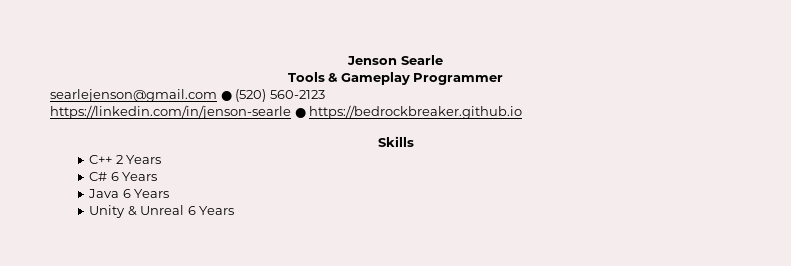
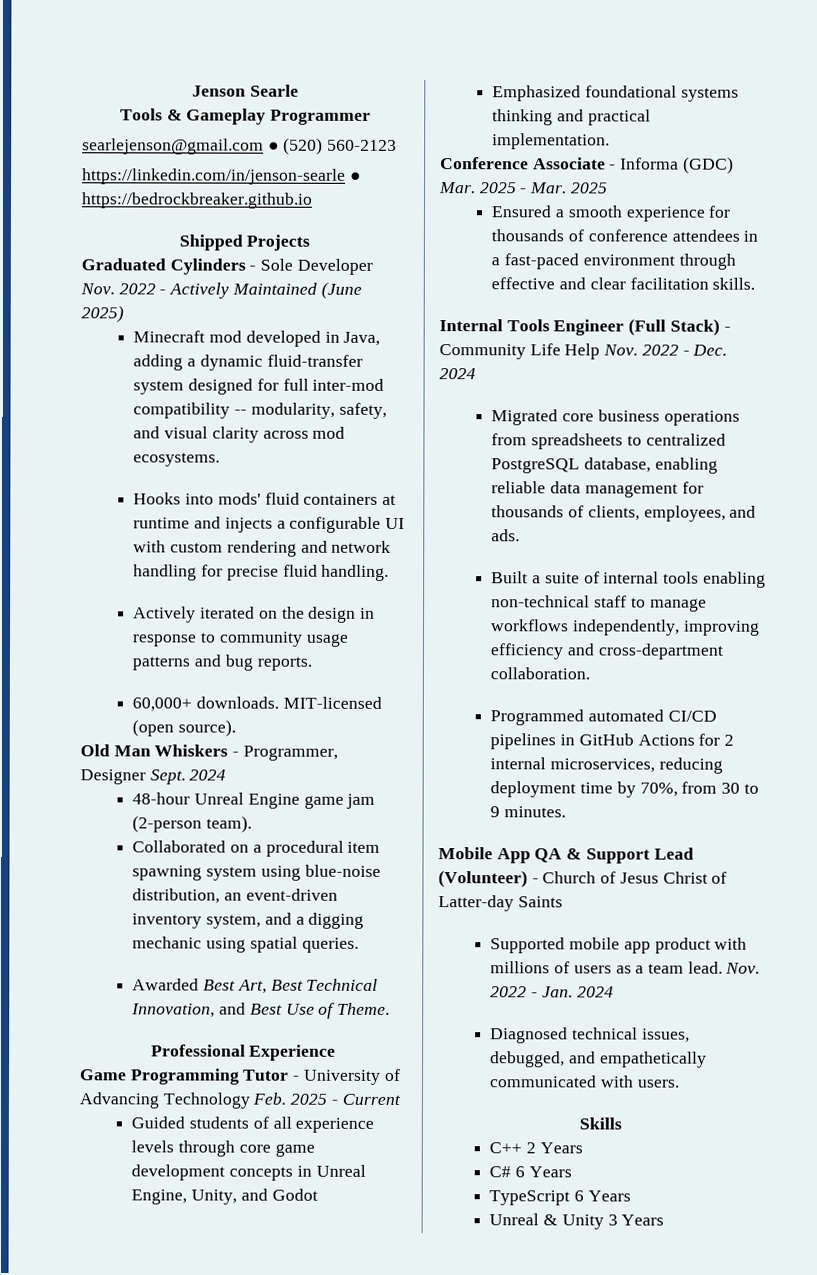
+ Shipped Projects
+ Graduated Cylinders - Sole Developer Nov. 2022 - Actively Maintained (June 2025)
+ Minecraft mod developed in Java, adding a dynamic fluid-transfer system designed for full inter-mod compatibility -- modularity, safety, and visual clarity across mod ecosystems.
+ Hooks into mods' fluid containers at runtime and injects a configurable UI with custom rendering and network handling for precise fluid handling.
+ Actively iterated on the design in response to community usage patterns and bug reports.
+ 60,000+ downloads. MIT-licensed (open source).
+ Old Man Whiskers - Programmer, Designer Sept. 2024
+ 48-hour Unreal Engine game jam (2-person team).
+ Collaborated on a procedural item spawning system using blue-noise distribution, an event-driven inventory system, and a digging mechanic using spatial queries.
+ Awarded Best Art, Best Technical Innovation, and Best Use of Theme.
+ Professional Experience
+ Game Programming Tutor - University of Advancing Technology Feb. 2025 - Current
+ Guided students of all experience levels through core game development concepts in Unreal Engine, Unity, and Godot
+ Emphasized foundational systems thinking and practical implementation.
+ Conference Associate - Informa (GDC) Mar. 2025 - Mar. 2025
+ Ensured a smooth experience for thousands of conference attendees in a fast‑paced environment through effective and clear facilitation skills.
+ Internal Tools Engineer (Full Stack) - Community Life Help Nov. 2022 - Dec. 2024
+ Migrated core business operations from spreadsheets to centralized PostgreSQL database, enabling reliable data management for thousands of clients, employees, and ads.
+ Built a suite of internal tools enabling non-technical staff to manage workflows independently, improving efficiency and cross-department collaboration.
+ Programmed automated CI/CD pipelines in GitHub Actions for 2 internal microservices, reducing deployment time by 70%, from 30 to 9 minutes.
+ Mobile App QA & Support Lead (Volunteer) - Church of Jesus Christ of Latter-day Saints
+ Supported mobile app product with millions of users as a team lead. Nov. 2022 - Jan. 2024
+ Diagnosed technical issues, debugged, and empathetically communicated with users.
- Java 6 Years
- Unity & Unreal 6 Years
+ TypeScript 6 Years
+ Unreal & Unity 3 Years

